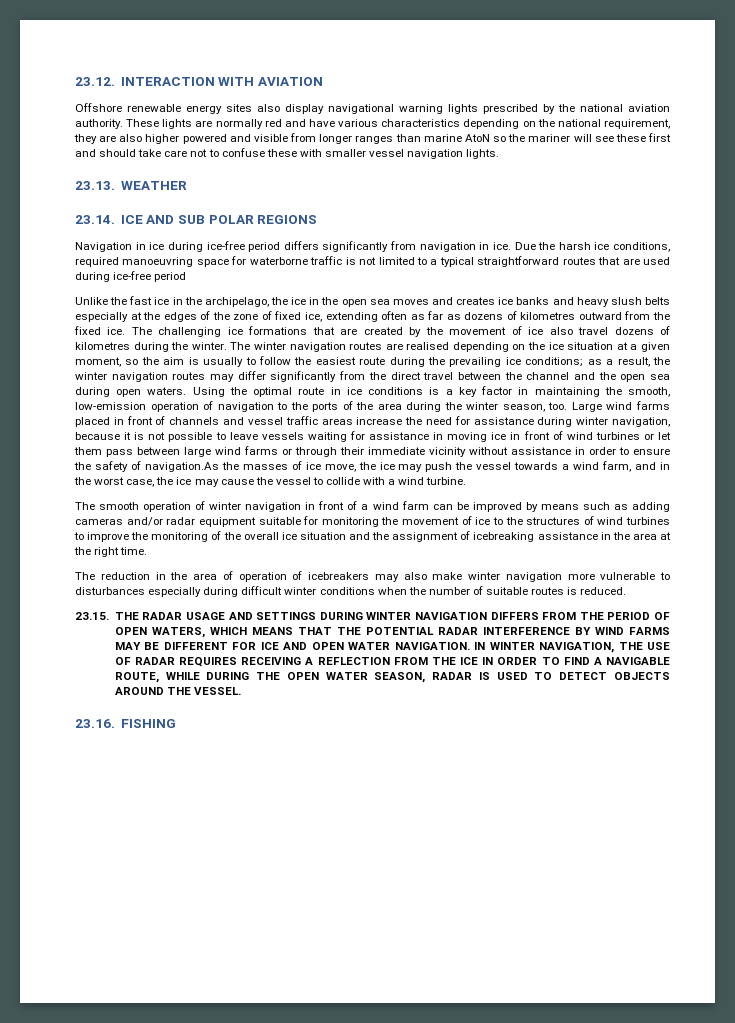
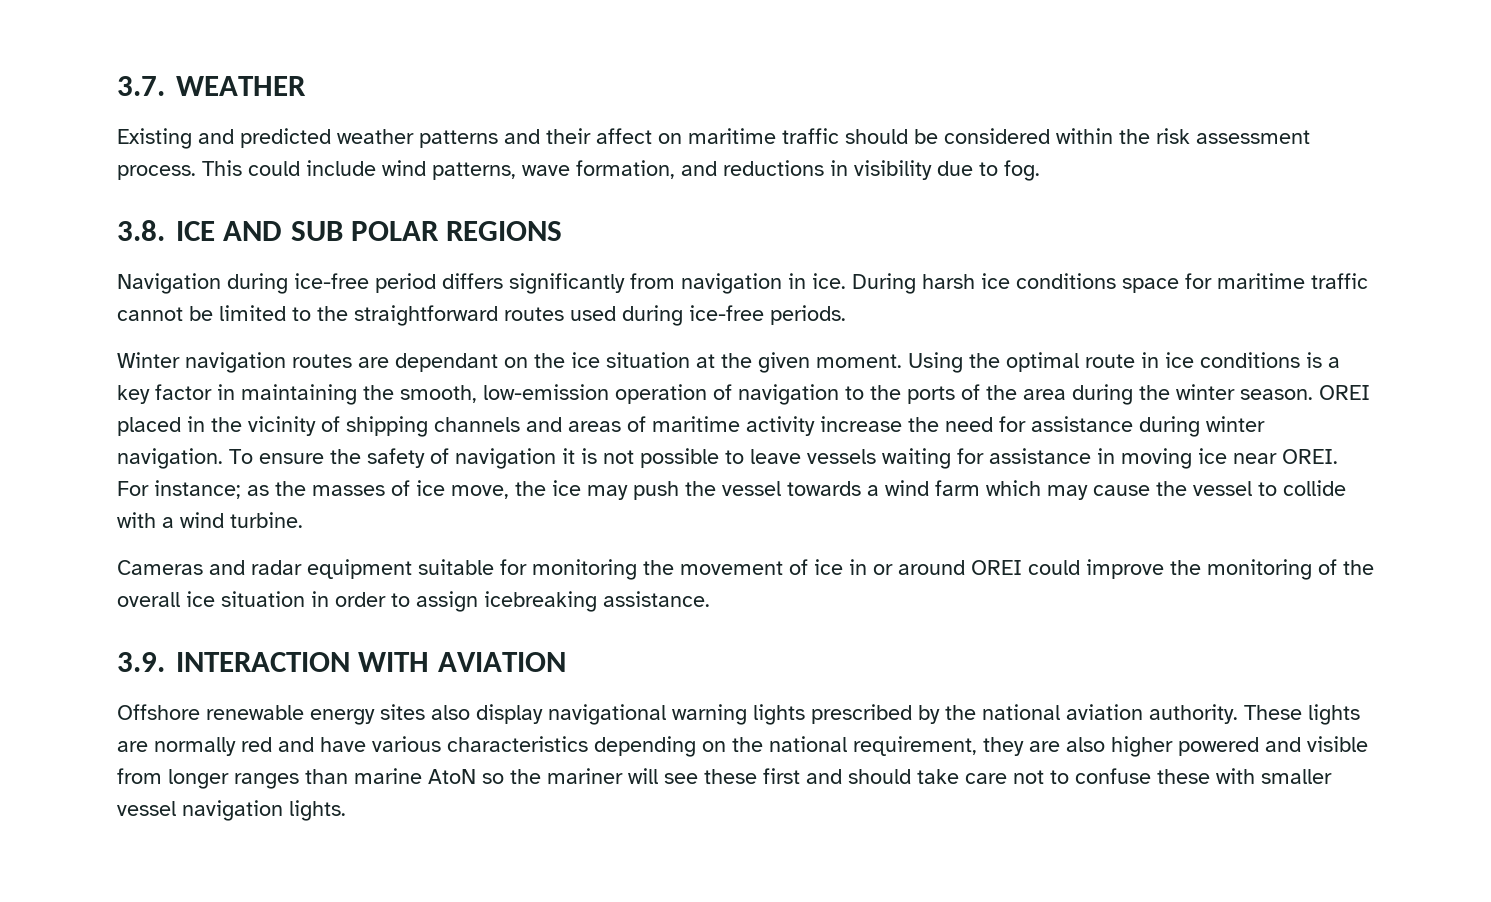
- 23.12. INTERACTION WITH AVIATION
+ 3.7. WEATHER
+ Existing and predicted weather patterns and their affect on maritime traffic should be considered within the risk assessment process. This could include wind patterns, wave formation, and reductions in visibility due to fog.
+ 3.8. ICE AND SUB POLAR REGIONS
+ Navigation during ice-free period differs significantly from navigation in ice. During harsh ice conditions space for maritime traffic cannot be limited to the straightforward routes used during ice-free periods.
+ Winter navigation routes are dependant on the ice situation at the given moment. Using the optimal route in ice conditions is a key factor in maintaining the smooth, low-emission operation of navigation to the ports of the area during the winter season. OREI placed in the vicinity of shipping channels and areas of maritime activity increase the need for assistance during winter navigation. To ensure the safety of navigation it is not possible to leave vessels waiting for assistance in moving ice near OREI. For instance; as the masses of ice move, the ice may push the vessel towards a wind farm which may cause the vessel to collide with a wind turbine.
+ Cameras and radar equipment suitable for monitoring the movement of ice in or around OREI could improve the monitoring of the overall ice situation in order to assign icebreaking assistance.
+ 3.9. INTERACTION WITH AVIATION
- 23.13. WEATHER
- 23.14. ICE AND SUB POLAR REGIONS
- Navigation in ice during ice-free period differs significantly from navigation in ice. Due the harsh ice conditions, required manoeuvring space for waterborne traffic is not limited to a typical straightforward routes that are used during ice-free period
- Unlike the fast ice in the archipelago, the ice in the open sea moves and creates ice banks and heavy slush belts especially at the edges of the zone of fixed ice, extending often as far as dozens of kilometres outward from the fixed ice. The challenging ice formations that are created by the movement of ice also travel dozens of kilometres during the winter. The winter navigation routes are realised depending on the ice situation at a given moment, so the aim is usually to follow the easiest route during the prevailing ice conditions; as a result, the winter navigation routes may differ significantly from the direct travel between the channel and the open sea during open waters. Using the optimal route in ice conditions is a key factor in maintaining the smooth, low-emission operation of navigation to the ports of the area during the winter season, too. Large wind farms placed in front of channels and vessel traffic areas increase the need for assistance during winter navigation, because it is not possible to leave vessels waiting for assistance in moving ice in front of wind turbines or let them pass between large wind farms or through their immediate vicinity without assistance in order to ensure the safety of navigation.As the masses of ice move, the ice may push the vessel towards a wind farm, and in the worst case, the ice may cause the vessel to collide with a wind turbine.
- The smooth operation of winter navigation in front of a wind farm can be improved by means such as adding cameras and/or radar equipment suitable for monitoring the movement of ice to the structures of wind turbines to improve the monitoring of the overall ice situation and the assignment of icebreaking assistance in the area at the right time.
- The reduction in the area of operation of icebreakers may also make winter navigation more vulnerable to disturbances especially during difficult winter conditions when the number of suitable routes is reduced.
- 23.15. THE RADAR USAGE AND SETTINGS DURING WINTER NAVIGATION DIFFERS FROM THE PERIOD OF OPEN WATERS, WHICH MEANS THAT THE POTENTIAL RADAR INTERFERENCE BY WIND FARMS MAY BE DIFFERENT FOR ICE AND OPEN WATER NAVIGATION. IN WINTER NAVIGATION, THE USE OF RADAR REQUIRES RECEIVING A REFLECTION FROM THE ICE IN ORDER TO FIND A NAVIGABLE ROUTE, WHILE DURING THE OPEN WATER SEASON, RADAR IS USED TO DETECT OBJECTS AROUND THE VESSEL.
- 23.16. FISHING

